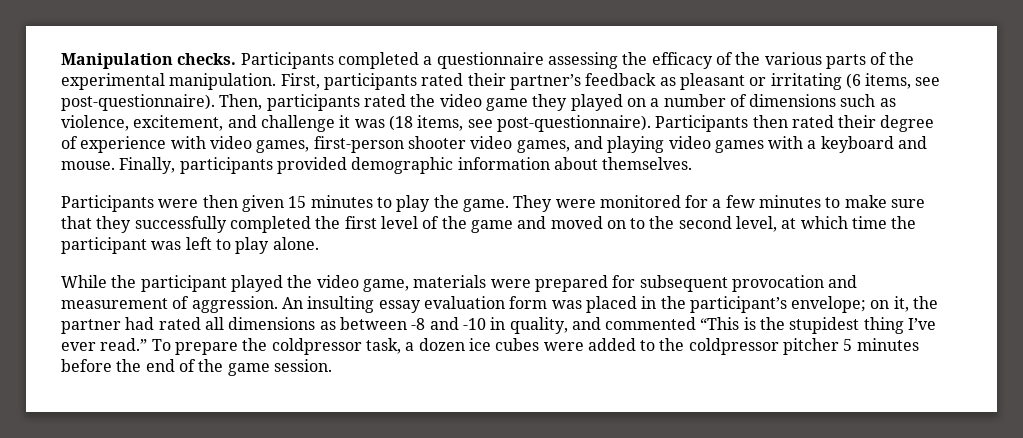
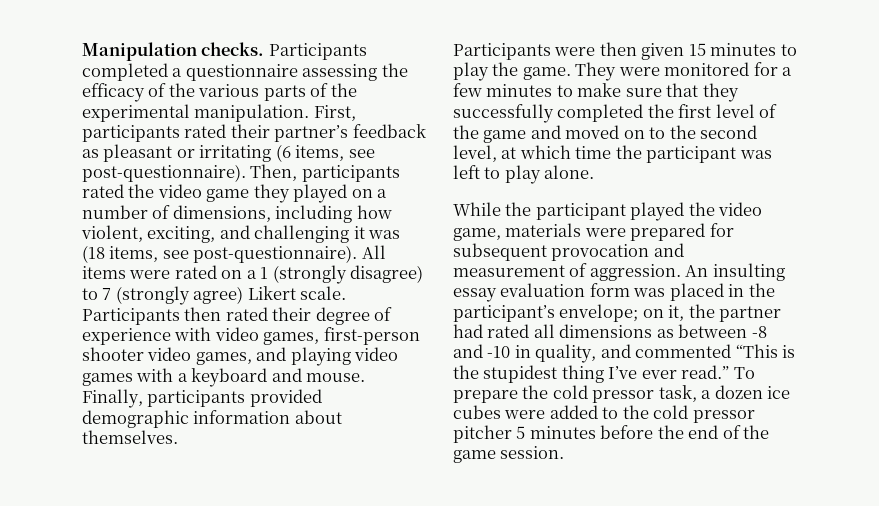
- Then, participants rated the video game they played on a number of dimensions such as violence, excitement, and challenge it was (18 items, see post-questionnaire).
+ Then, participants rated the video game they played on a number of dimensions, including how violent, exciting, and challenging it was (18 items, see post-questionnaire).
+ All items were rated on a 1 (strongly disagree) to 7 (strongly agree) Likert scale.
- To prepare the coldpressor task, a dozen ice cubes were added to the coldpressor pitcher 5 minutes before the end of the game session.
+ To prepare the cold pressor task, a dozen ice cubes were added to the cold pressor pitcher 5 minutes before the end of the game session.

